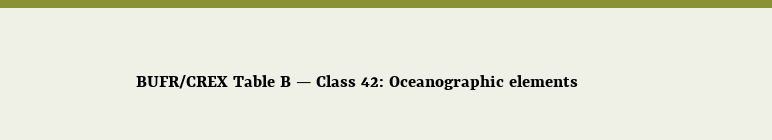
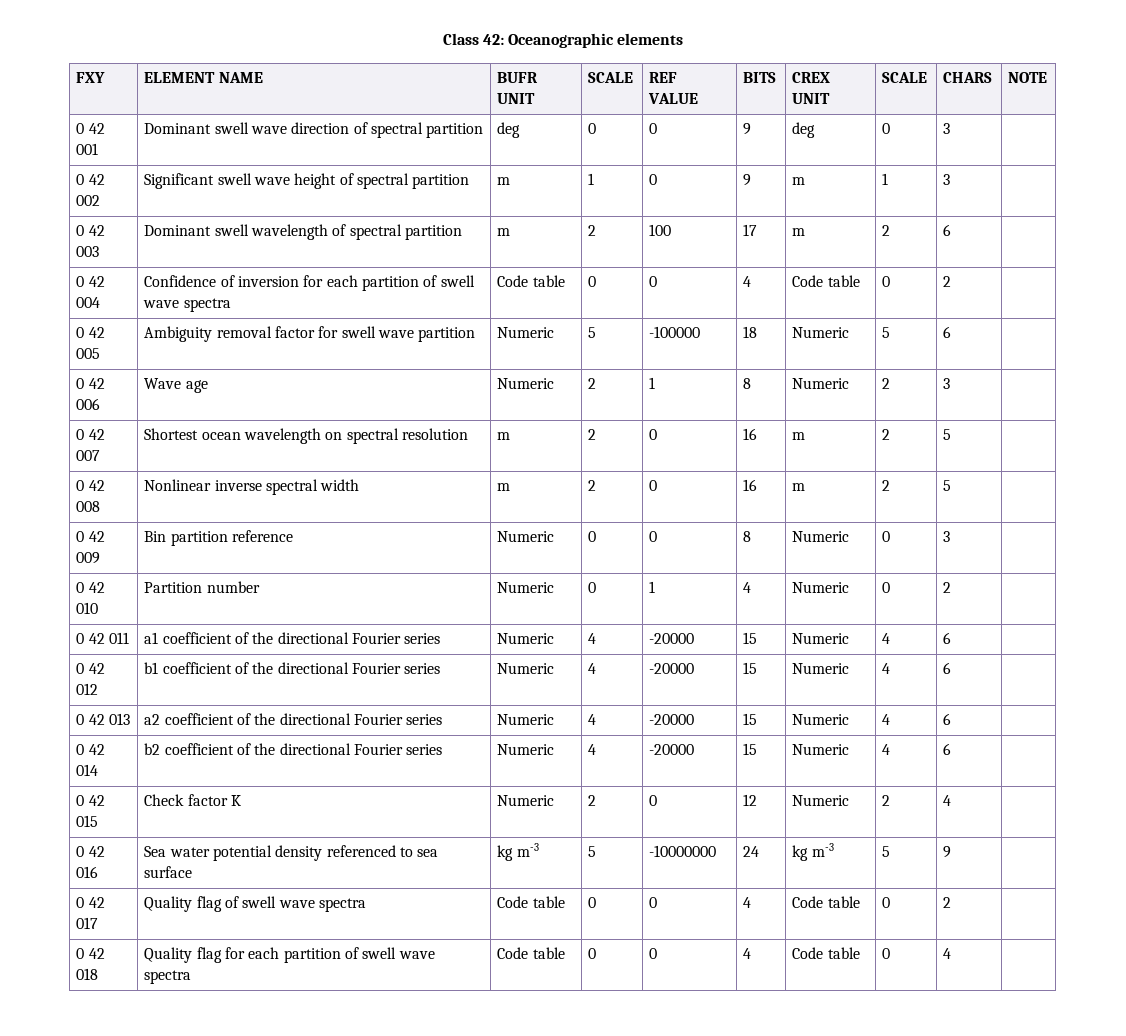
- BUFR/CREX Table B — Class 42: Oceanographic elements
+ Class 42: Oceanographic elements
+ FXY | ELEMENT NAME | BUFR UNIT | SCALE | REF VALUE | BITS | CREX UNIT | SCALE | CHARS | NOTE
+ 0 42 001 | Dominant swell wave direction of spectral partition | deg | 0 | 0 | 9 | deg | 0 | 3 |
+ 0 42 002 | Significant swell wave height of spectral partition | m | 1 | 0 | 9 | m | 1 | 3 |
+ 0 42 003 | Dominant swell wavelength of spectral partition | m | 2 | 100 | 17 | m | 2 | 6 |
+ 0 42 004 | Confidence of inversion for each partition of swell wave spectra | Code table | 0 | 0 | 4 | Code table | 0 | 2 |
+ 0 42 005 | Ambiguity removal factor for swell wave partition | Numeric | 5 | -100000 | 18 | Numeric | 5 | 6 |
+ 0 42 006 | Wave age | Numeric | 2 | 1 | 8 | Numeric | 2 | 3 |
+ 0 42 007 | Shortest ocean wavelength on spectral resolution | m | 2 | 0 | 16 | m | 2 | 5 |
+ 0 42 008 | Nonlinear inverse spectral width | m | 2 | 0 | 16 | m | 2 | 5 |
+ 0 42 009 | Bin partition reference | Numeric | 0 | 0 | 8 | Numeric | 0 | 3 |
+ 0 42 010 | Partition number | Numeric | 0 | 1 | 4 | Numeric | 0 | 2 |
+ 0 42 011 | a1 coefficient of the directional Fourier series | Numeric | 4 | -20000 | 15 | Numeric | 4 | 6 |
+ 0 42 012 | b1 coefficient of the directional Fourier series | Numeric | 4 | -20000 | 15 | Numeric | 4 | 6 |
+ 0 42 013 | a2 coefficient of the directional Fourier series | Numeric | 4 | -20000 | 15 | Numeric | 4 | 6 |
+ 0 42 014 | b2 coefficient of the directional Fourier series | Numeric | 4 | -20000 | 15 | Numeric | 4 | 6 |
+ 0 42 015 | Check factor K | Numeric | 2 | 0 | 12 | Numeric | 2 | 4 |
+ 0 42 016 | Sea water potential density referenced to sea surface | kg m-3 | 5 | -10000000 | 24 | kg m-3 | 5 | 9 |
+ 0 42 017 | Quality flag of swell wave spectra | Code table | 0 | 0 | 4 | Code table | 0 | 2 |
+ 0 42 018 | Quality flag for each partition of swell wave spectra | Code table | 0 | 0 | 4 | Code table | 0 | 4 |

